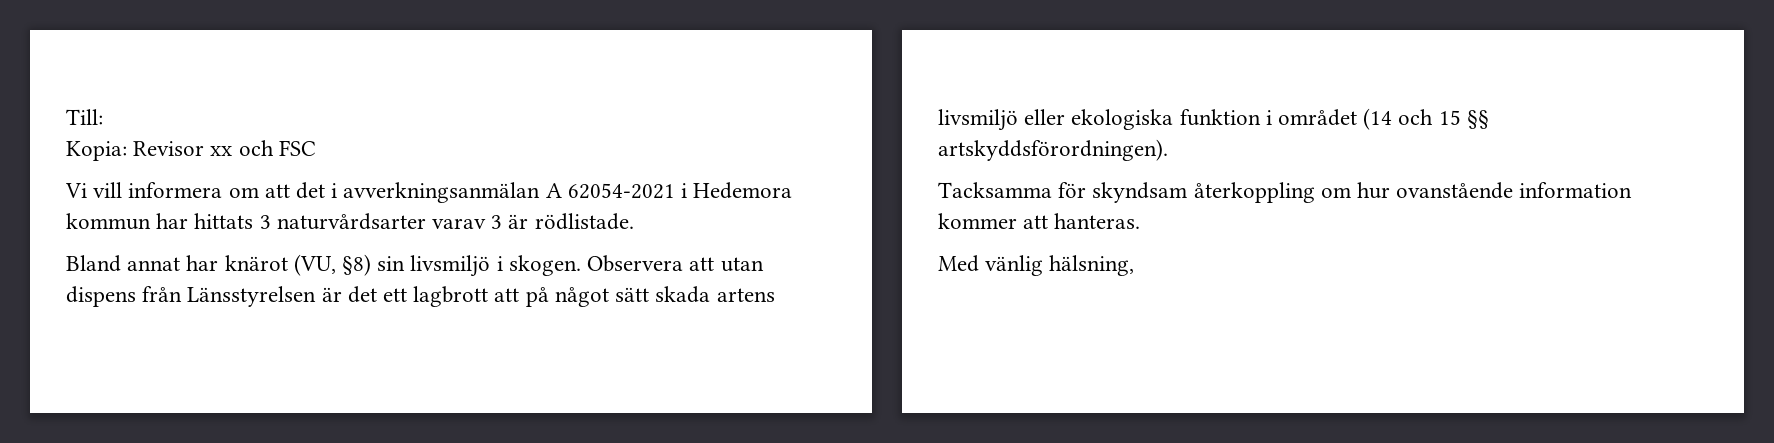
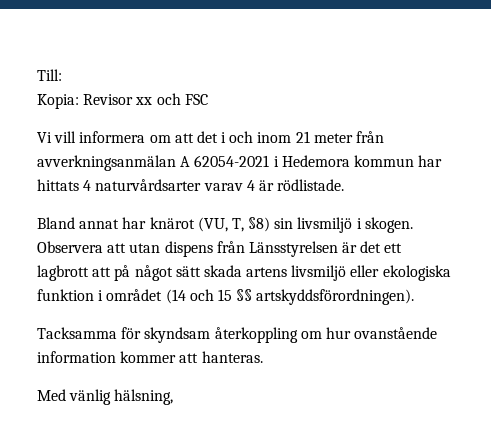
- Vi vill informera om att det i avverkningsanmälan A 62054-2021 i Hedemora kommun har hittats 3 naturvårdsarter varav 3 är rödlistade.
+ Vi vill informera om att det i och inom 21 meter från avverkningsanmälan A 62054-2021 i Hedemora kommun har hittats 4 naturvårdsarter varav 4 är rödlistade.
- Bland annat har knärot (VU, §8) sin livsmiljö i skogen.
+ Bland annat har knärot (VU, T, §8) sin livsmiljö i skogen.

